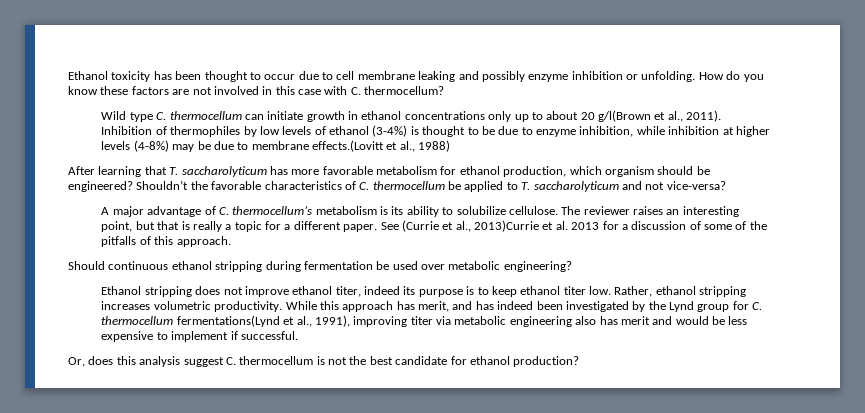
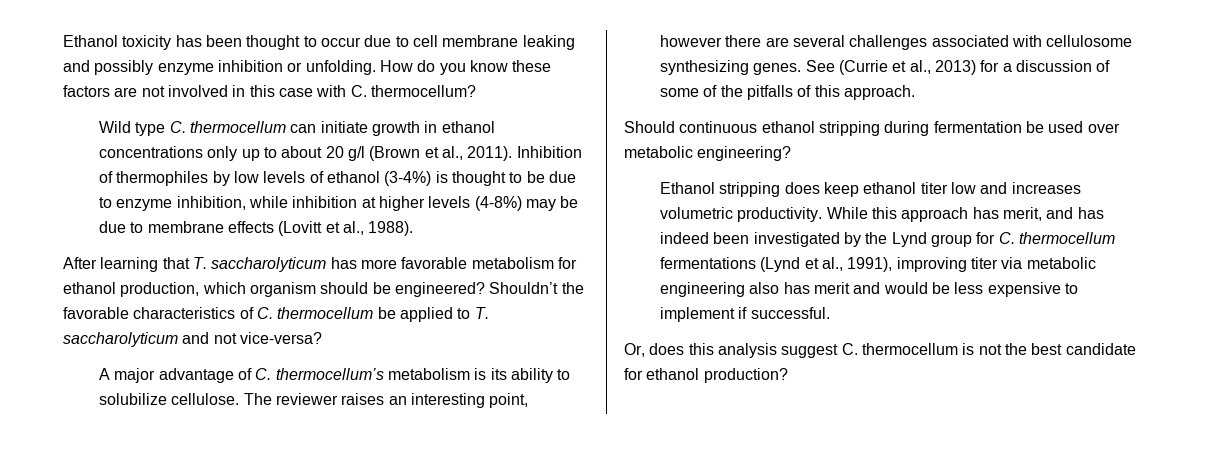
- Wild type C. thermocellum can initiate growth in ethanol concentrations only up to about 20 g/l(Brown et al., 2011).
+ Wild type C. thermocellum can initiate growth in ethanol concentrations only up to about 20 g/l (Brown et al., 2011).
- Inhibition of thermophiles by low levels of ethanol (3-4%) is thought to be due to enzyme inhibition, while inhibition at higher levels (4-8%) may be due to membrane effects.(Lovitt et al., 1988)
+ Inhibition of thermophiles by low levels of ethanol (3-4%) is thought to be due to enzyme inhibition, while inhibition at higher levels (4-8%) may be due to membrane effects (Lovitt et al., 1988).
- The reviewer raises an interesting point, but that is really a topic for a different paper. See (Currie et al., 2013)Currie et al. 2013 for a discussion of some of the pitfalls of this approach.
+ The reviewer raises an interesting point, however there are several challenges associated with cellulosome synthesizing genes. See (Currie et al., 2013) for a discussion of some of the pitfalls of this approach.
- Ethanol stripping does not improve ethanol titer, indeed its purpose is to keep ethanol titer low. Rather, ethanol stripping increases volumetric productivity.
+ Ethanol stripping does keep ethanol titer low and increases volumetric productivity.
- While this approach has merit, and has indeed been investigated by the Lynd group for C. thermocellum fermentations(Lynd et al., 1991), improving titer via metabolic engineering also has merit and would be less expensive to implement if successful.
+ While this approach has merit, and has indeed been investigated by the Lynd group for C. thermocellum fermentations (Lynd et al., 1991), improving titer via metabolic engineering also has merit and would be less expensive to implement if successful.

